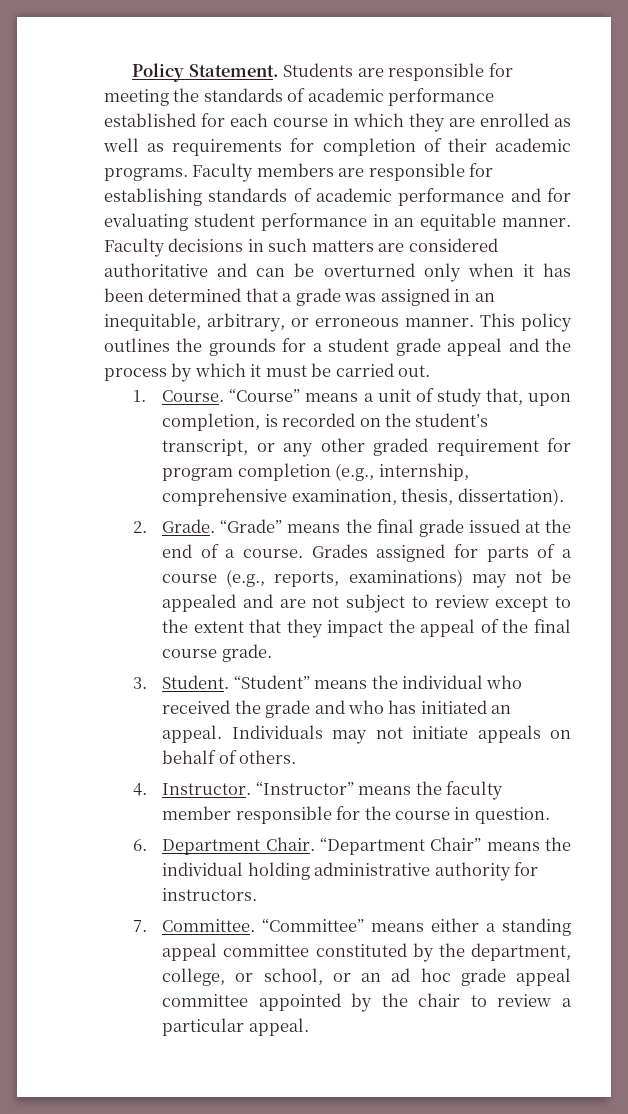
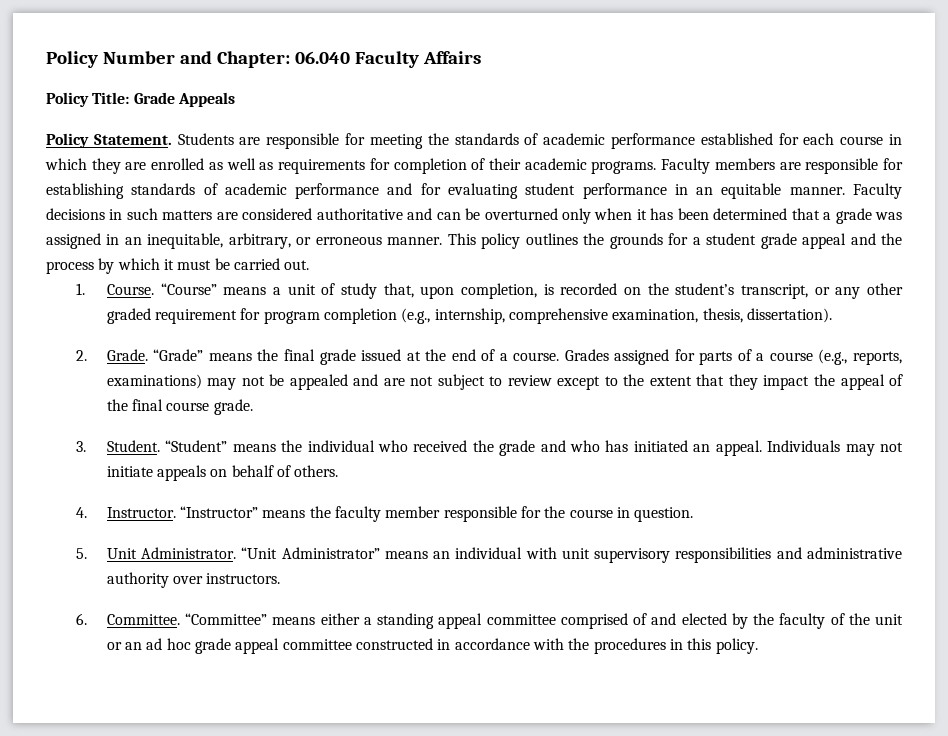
+ Policy Number and Chapter: 06.040 Faculty Affairs
+ Policy Title: Grade Appeals
- 6. Department Chair. “Department Chair” means the individual holding administrative authority for instructors.
+ 5. Unit Administrator. “Unit Administrator” means an individual with unit supervisory responsibilities and administrative authority over instructors.
- 7. Committee.
+ 6. Committee.
- “Committee” means either a standing appeal committee constituted by the department, college, or school, or an ad hoc grade appeal committee appointed by the chair to review a particular appeal.
+ “Committee” means either a standing appeal committee comprised of and elected by the faculty of the unit or an ad hoc grade appeal committee constructed in accordance with the procedures in this policy.

